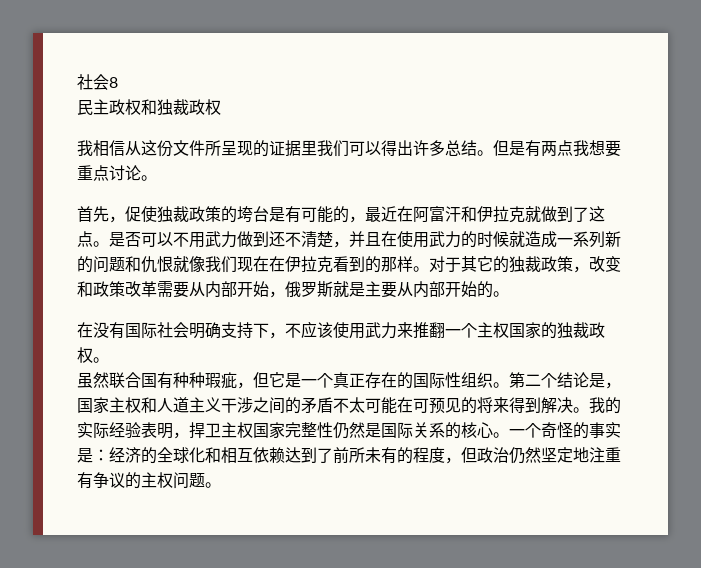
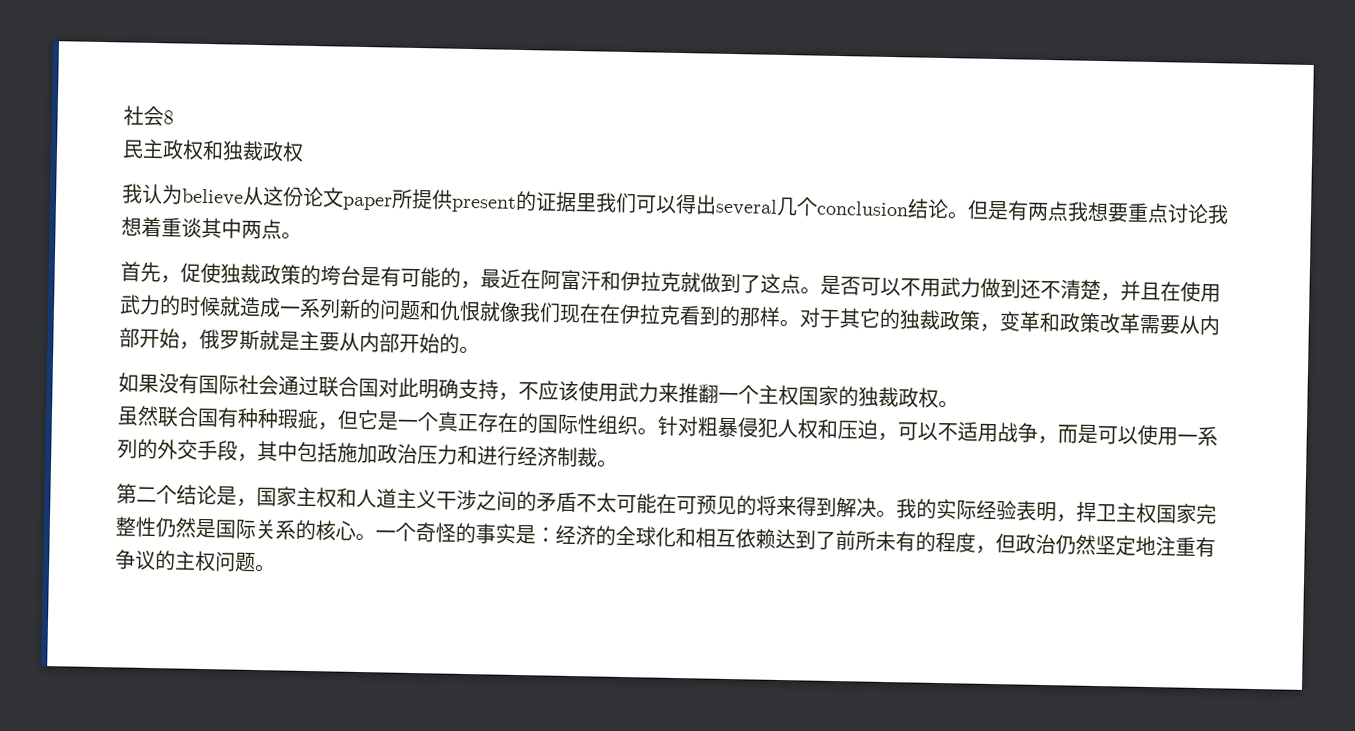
- 我相信从这份文件所呈现的证据里我们可以得出许多总结。
+ 我认为believe从这份论文paper所提供present的证据里我们可以得出several几个conclusion结论。
- 但是有两点我想要重点讨论。
+ 但是有两点我想要重点讨论我想着重谈其中两点。
- 对于其它的独裁政策，改变和政策改革需要从内部开始，俄罗斯就是主要从内部开始的。
+ 对于其它的独裁政策，变革和政策改革需要从内部开始，俄罗斯就是主要从内部开始的。
- 在没有国际社会明确支持下，不应该使用武力来推翻一个主权国家的独裁政权。
+ 如果没有国际社会通过联合国对此明确支持，不应该使用武力来推翻一个主权国家的独裁政权。
- 虽然联合国有种种瑕疵，但它是一个真正存在的国际性组织。第二个结论是，国家主权和人道主义干涉之间的矛盾不太可能在可预见的将来得到解决。
+ 虽然联合国有种种瑕疵，但它是一个真正存在的国际性组织。针对粗暴侵犯人权和压迫，可以不适用战争，而是可以使用一系列的外交手段，其中包括施加政治压力和进行经济制裁。
+ 第二个结论是，国家主权和人道主义干涉之间的矛盾不太可能在可预见的将来得到解决。

